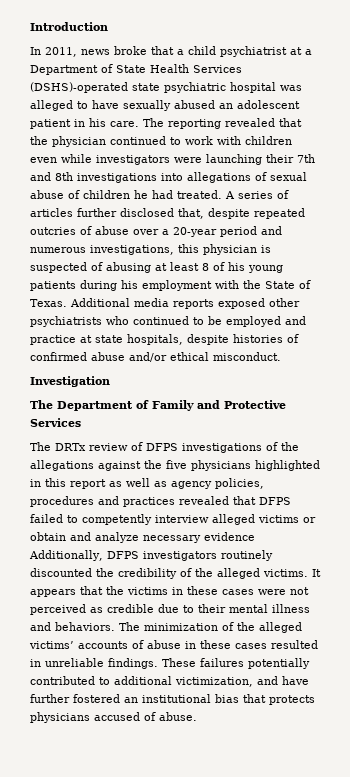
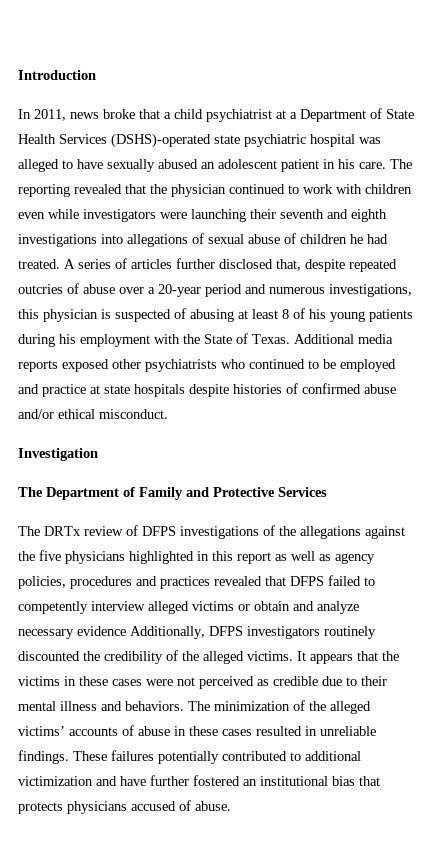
- The reporting revealed that the physician continued to work with children even while investigators were launching their 7th and 8th investigations into allegations of sexual abuse of children he had treated.
+ The reporting revealed that the physician continued to work with children even while investigators were launching their seventh and eighth investigations into allegations of sexual abuse of children he had treated.
- Additional media reports exposed other psychiatrists who continued to be employed and practice at state hospitals, despite histories of confirmed abuse and/or ethical misconduct.
+ Additional media reports exposed other psychiatrists who continued to be employed and practice at state hospitals despite histories of confirmed abuse and/or ethical misconduct.
- These failures potentially contributed to additional victimization, and have further fostered an institutional bias that protects physicians accused of abuse.
+ These failures potentially contributed to additional victimization and have further fostered an institutional bias that protects physicians accused of abuse.

